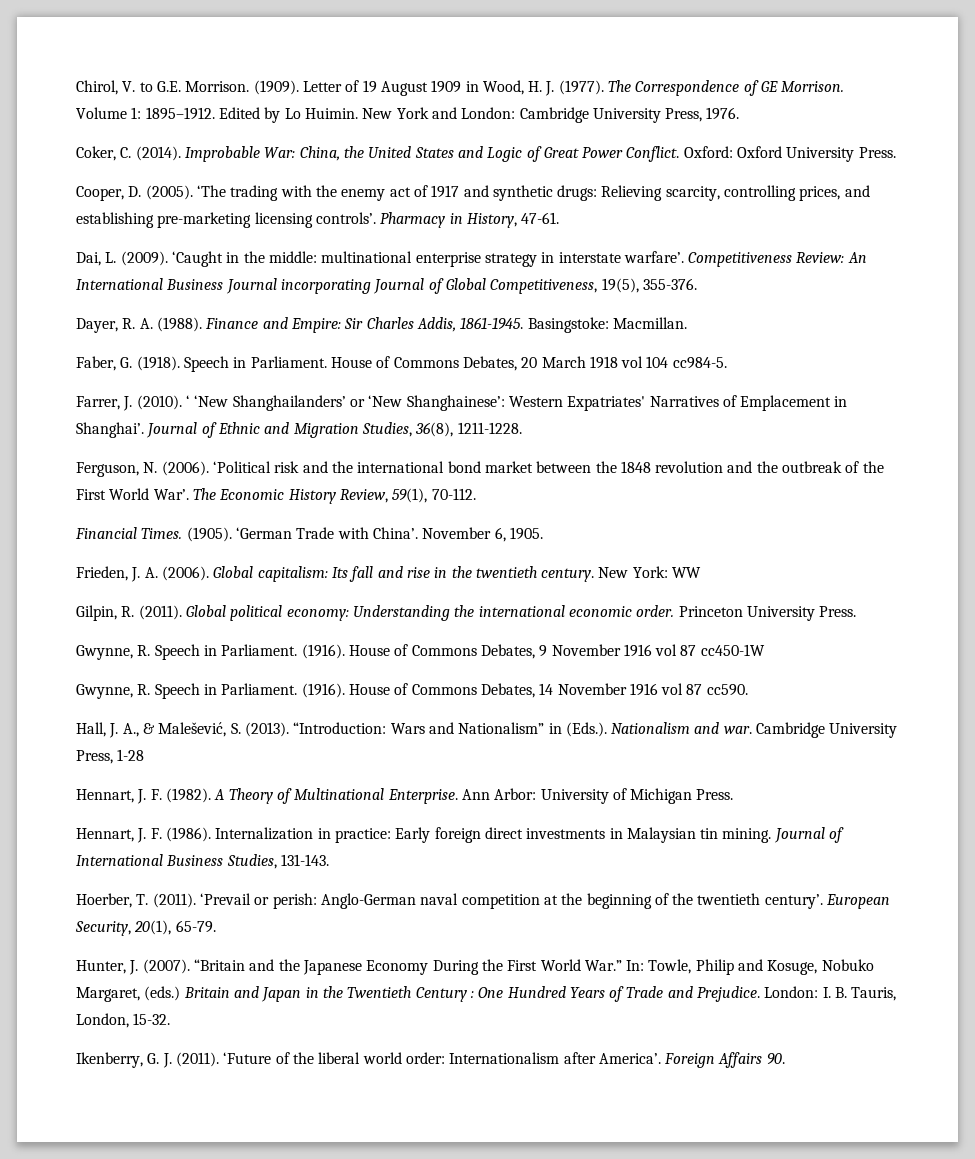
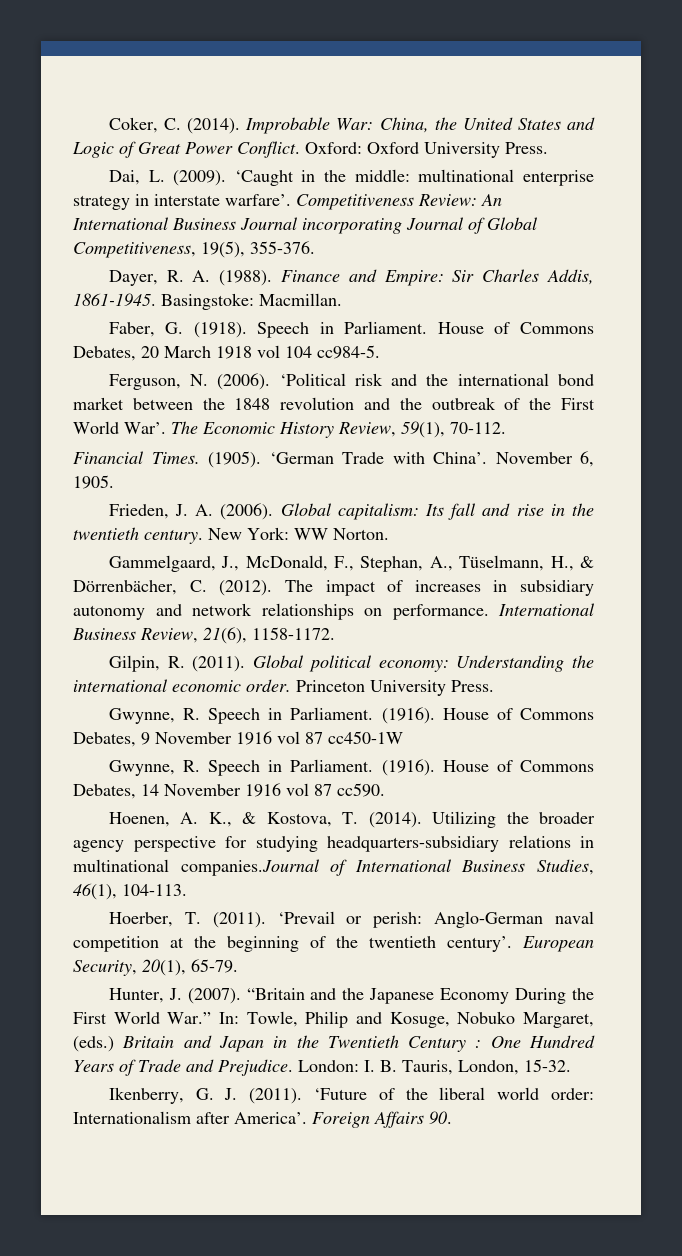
- Chirol, V. to G.E. Morrison. (1909). Letter of 19 August 1909 in Wood, H. J. (1977). The Correspondence of GE Morrison. Volume 1: 1895–1912. Edited by Lo Huimin. New York and London: Cambridge University Press, 1976.
- Cooper, D. (2005). ‘The trading with the enemy act of 1917 and synthetic drugs: Relieving scarcity, controlling prices, and establishing pre-marketing licensing controls’. Pharmacy in History, 47-61.
- Farrer, J. (2010). ‘ ‘New Shanghailanders’ or ‘New Shanghainese’: Western Expatriates' Narratives of Emplacement in Shanghai’. Journal of Ethnic and Migration Studies, 36(8), 1211-1228.
- New York: WW
+ New York: WW Norton.
+ Gammelgaard, J., McDonald, F., Stephan, A., Tüselmann, H., & Dörrenbächer, C. (2012). The impact of increases in subsidiary autonomy and network relationships on performance. International Business Review, 21(6), 1158-1172.
- Hall, J. A., & Malešević, S. (2013). “Introduction: Wars and Nationalism” in (Eds.). Nationalism and war. Cambridge University Press, 1-28
- Hennart, J. F. (1982). A Theory of Multinational Enterprise. Ann Arbor: University of Michigan Press.
- Hennart, J. F. (1986). Internalization in practice: Early foreign direct investments in Malaysian tin mining. Journal of International Business Studies, 131-143.
+ Hoenen, A. K., & Kostova, T. (2014). Utilizing the broader agency perspective for studying headquarters-subsidiary relations in multinational companies.Journal of International Business Studies, 46(1), 104-113.

